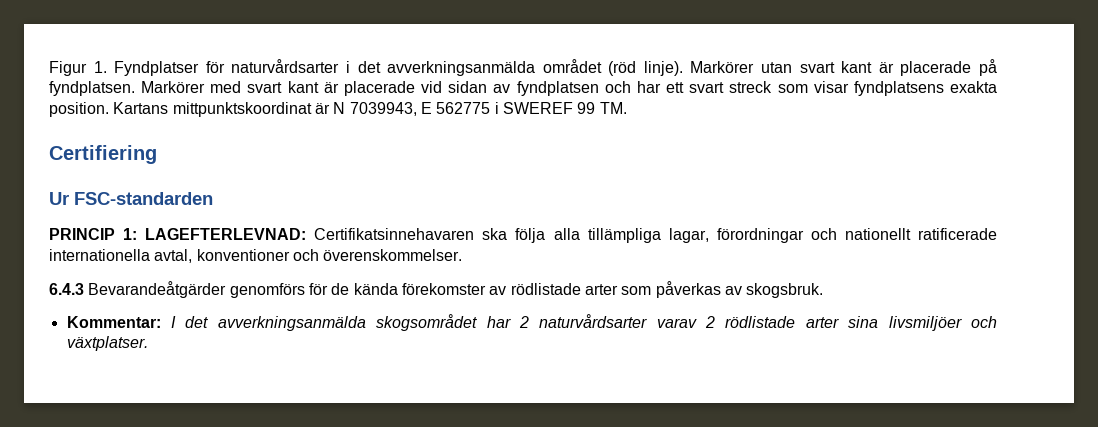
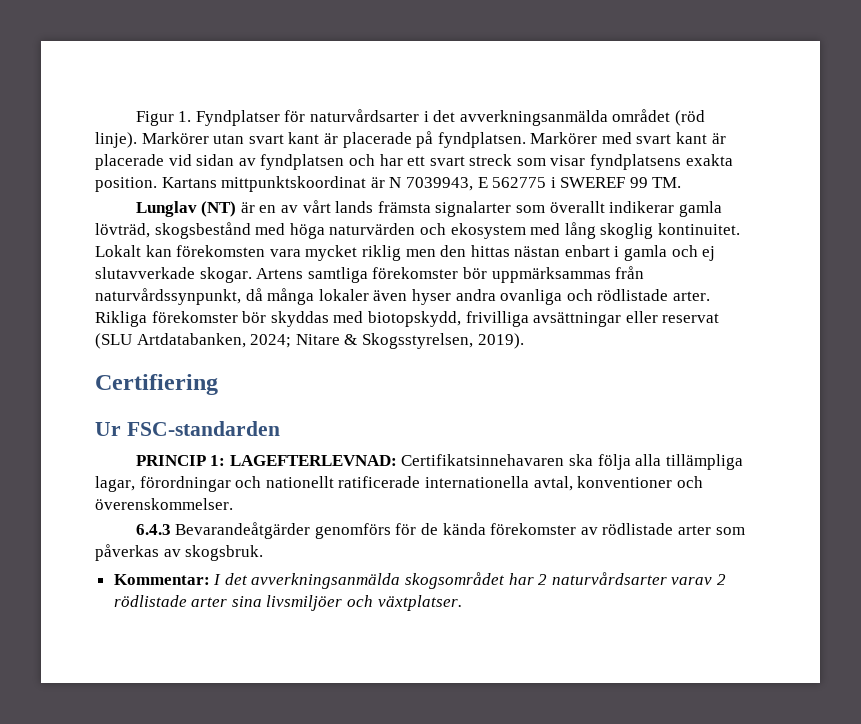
+ Lunglav (NT) är en av vårt lands främsta signalarter som överallt indikerar gamla lövträd, skogsbestånd med höga naturvärden och ekosystem med lång skoglig kontinuitet. Lokalt kan förekomsten vara mycket riklig men den hittas nästan enbart i gamla och ej slutavverkade skogar. Artens samtliga förekomster bör uppmärksammas från naturvårdssynpunkt, då många lokaler även hyser andra ovanliga och rödlistade arter. Rikliga förekomster bör skyddas med biotopskydd, frivilliga avsättningar eller reservat (SLU Artdatabanken, 2024; Nitare & Skogsstyrelsen, 2019).

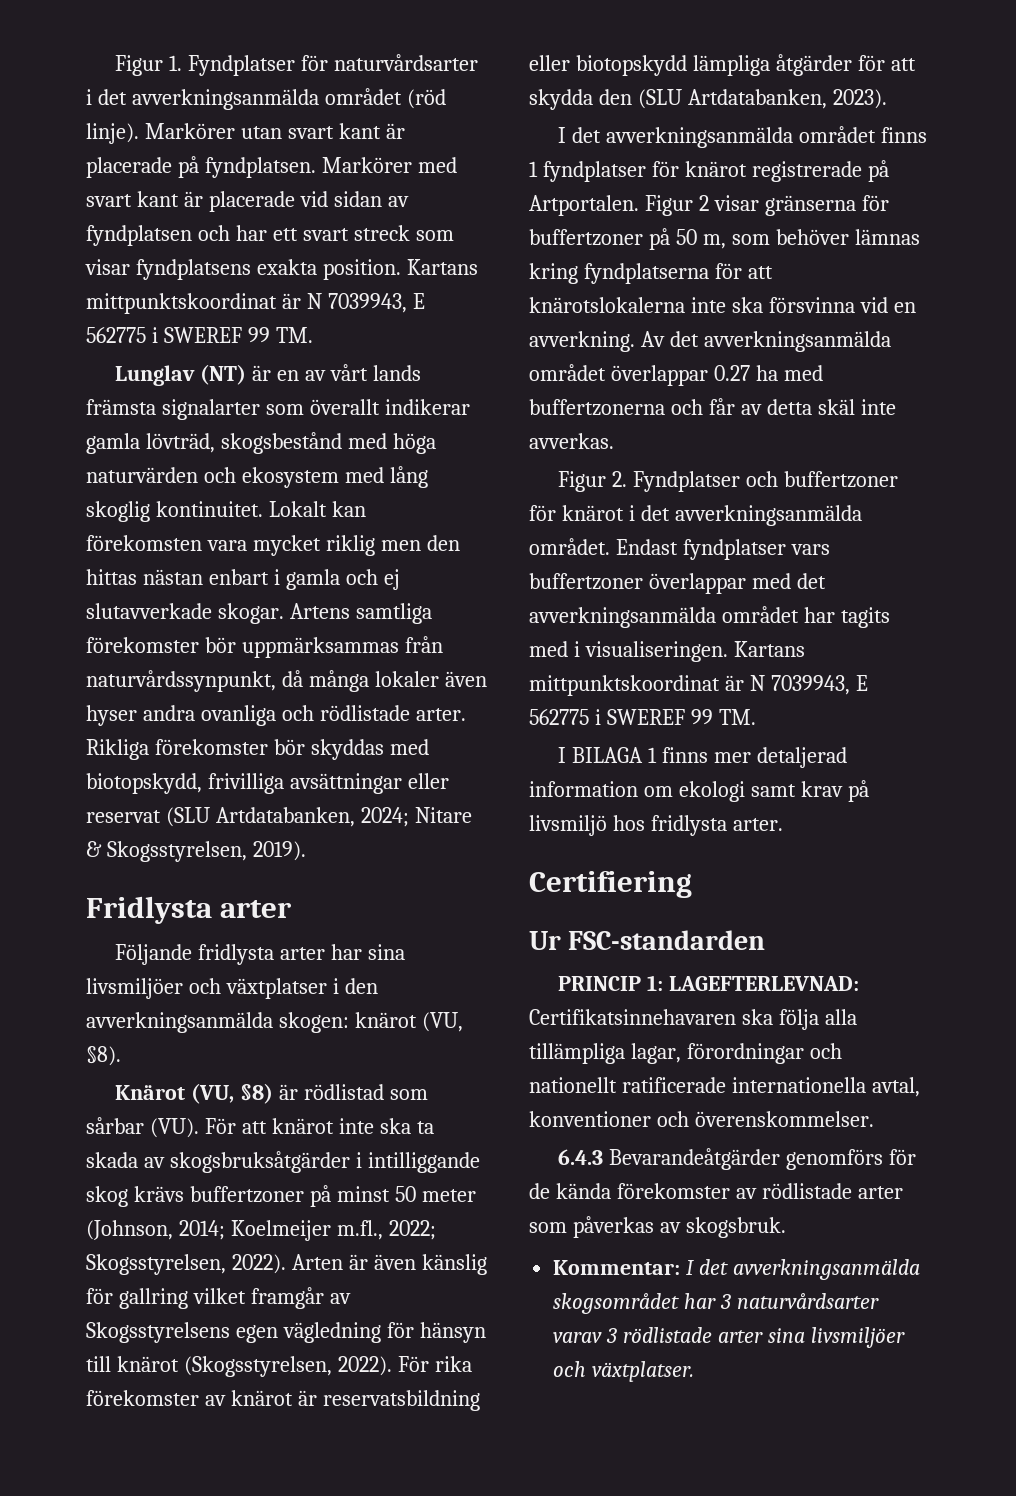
+ Fridlysta arter
+ Följande fridlysta arter har sina livsmiljöer och växtplatser i den avverkningsanmälda skogen: knärot (VU, §8).
+ Knärot (VU, §8) är rödlistad som sårbar (VU). För att knärot inte ska ta skada av skogsbruksåtgärder i intilliggande skog krävs buffertzoner på minst 50 meter (Johnson, 2014; Koelmeijer m.fl., 2022; Skogsstyrelsen, 2022). Arten är även känslig för gallring vilket framgår av Skogsstyrelsens egen vägledning för hänsyn till knärot (Skogsstyrelsen, 2022). För rika förekomster av knärot är reservatsbildning eller biotopskydd lämpliga åtgärder för att skydda den (SLU Artdatabanken, 2023).
+ I det avverkningsanmälda området finns 1 fyndplatser för knärot registrerade på Artportalen. Figur 2 visar gränserna för buffertzoner på 50 m, som behöver lämnas kring fyndplatserna för att knärotslokalerna inte ska försvinna vid en avverkning. Av det avverkningsanmälda området överlappar 0.27 ha med buffertzonerna och får av detta skäl inte avverkas.
+ Figur 2. Fyndplatser och buffertzoner för knärot i det avverkningsanmälda området. Endast fyndplatser vars buffertzoner överlappar med det avverkningsanmälda området har tagits med i visualiseringen. Kartans mittpunktskoordinat är N 7039943, E 562775 i SWEREF 99 TM.
+ I BILAGA 1 finns mer detaljerad information om ekologi samt krav på livsmiljö hos fridlysta arter.
- Kommentar: I det avverkningsanmälda skogsområdet har 2 naturvårdsarter varav 2 rödlistade arter sina livsmiljöer och växtplatser.
+ Kommentar: I det avverkningsanmälda skogsområdet har 3 naturvårdsarter varav 3 rödlistade arter sina livsmiljöer och växtplatser.

